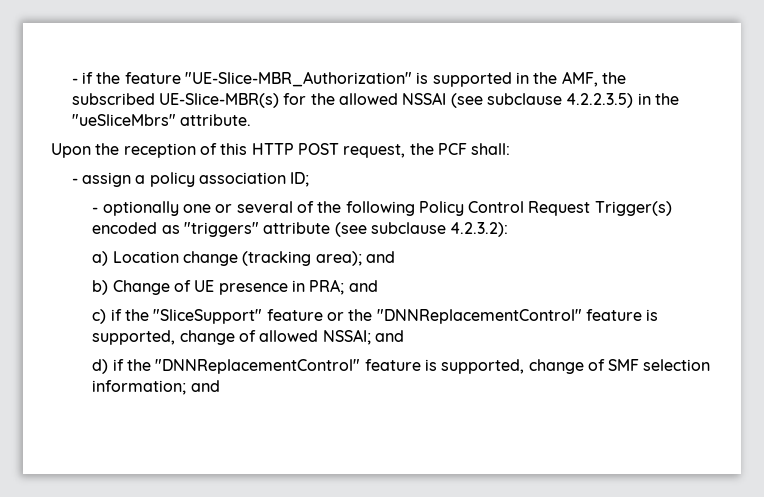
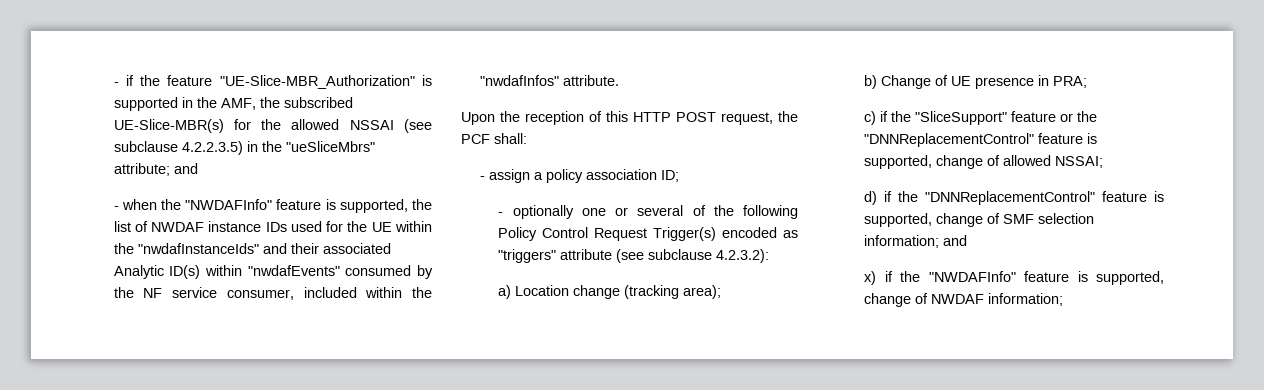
- - if the feature "UE-Slice-MBR_Authorization" is supported in the AMF, the subscribed UE-Slice-MBR(s) for the allowed NSSAI (see subclause 4.2.2.3.5) in the "ueSliceMbrs" attribute.
+ - if the feature "UE-Slice-MBR_Authorization" is supported in the AMF, the subscribed UE-Slice-MBR(s) for the allowed NSSAI (see subclause 4.2.2.3.5) in the "ueSliceMbrs" attribute; and
+ - when the "NWDAFInfo" feature is supported, the list of NWDAF instance IDs used for the UE within the "nwdafInstanceIds" and their associated Analytic ID(s) within "nwdafEvents" consumed by the NF service consumer, included within the "nwdafInfos" attribute.
- a) Location change (tracking area); and
+ a) Location change (tracking area);
- b) Change of UE presence in PRA; and
+ b) Change of UE presence in PRA;
- c) if the "SliceSupport" feature or the "DNNReplacementControl" feature is supported, change of allowed NSSAI; and
+ c) if the "SliceSupport" feature or the "DNNReplacementControl" feature is supported, change of allowed NSSAI;
+ x) if the "NWDAFInfo" feature is supported, change of NWDAF information;

